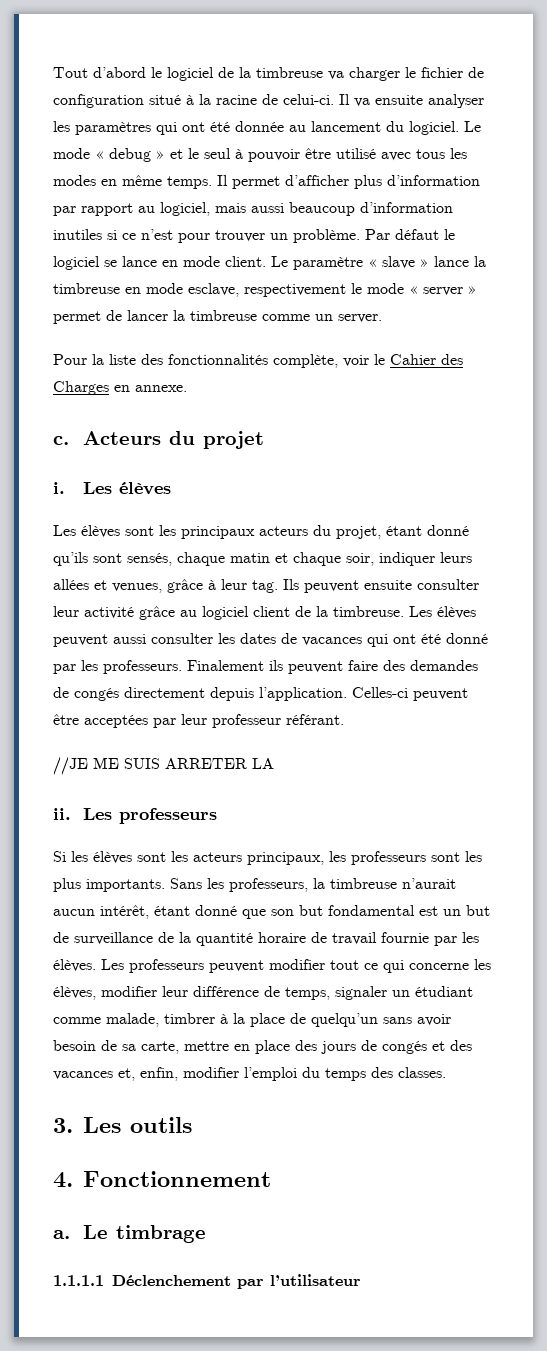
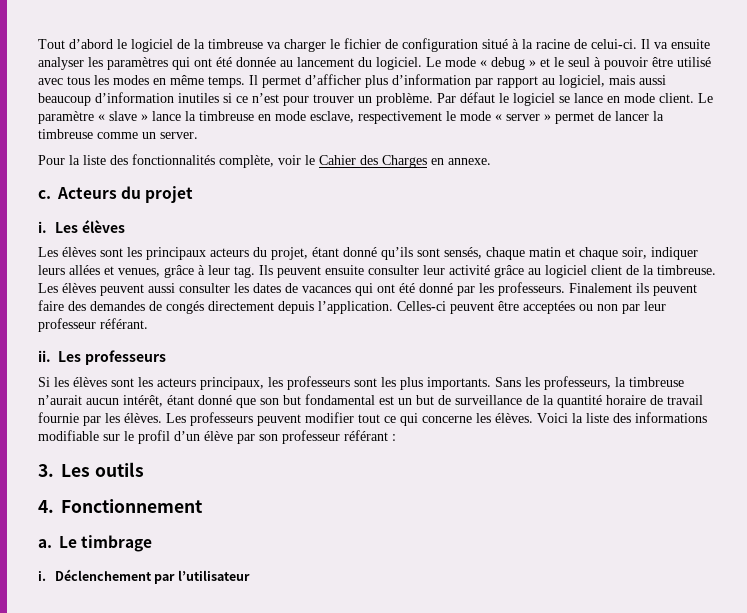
- Celles-ci peuvent être acceptées par leur professeur référant.
+ Celles-ci peuvent être acceptées ou non par leur professeur référant.
- //JE ME SUIS ARRETER LA
- Les professeurs peuvent modifier tout ce qui concerne les élèves, modifier leur différence de temps, signaler un étudiant comme malade, timbrer à la place de quelqu’un sans avoir besoin de sa carte, mettre en place des jours de congés et des vacances et, enfin, modifier l’emploi du temps des classes.
+ Les professeurs peuvent modifier tout ce qui concerne les élèves. Voici la liste des informations modifiable sur le profil d’un élève par son professeur référant :
- 1.1.1.1 Déclenchement par l’utilisateur
+ i. Déclenchement par l’utilisateur

